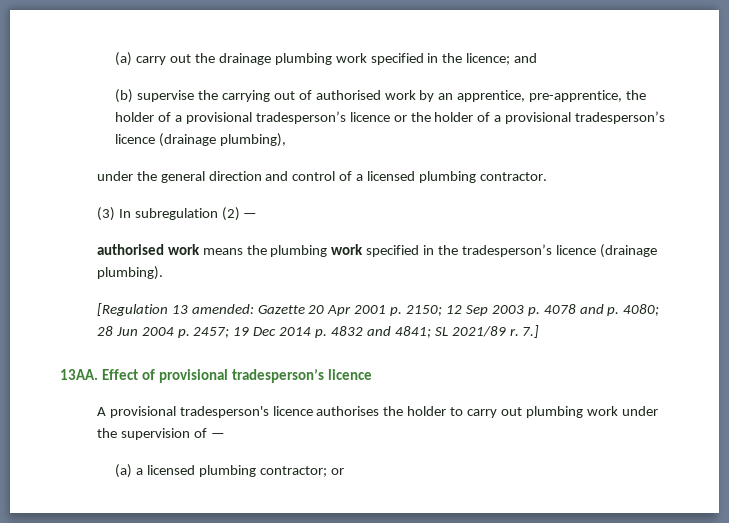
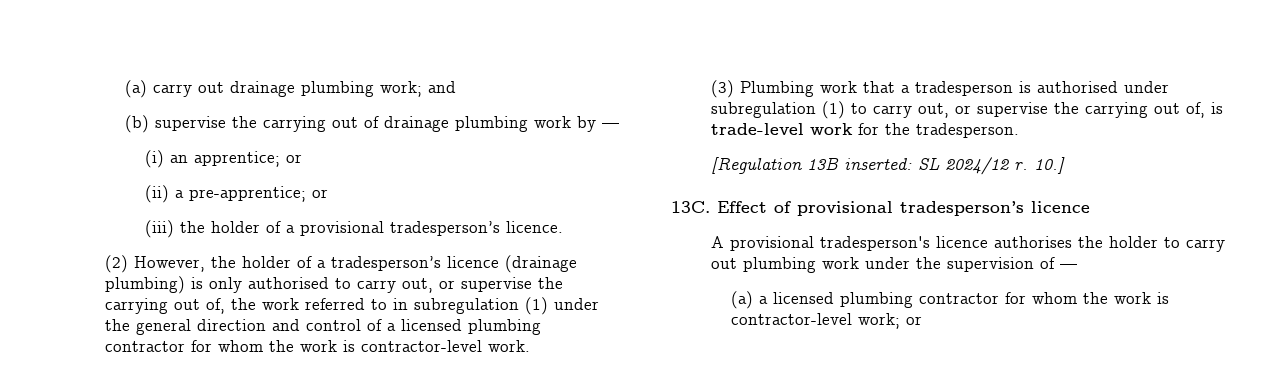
- (a) carry out the drainage plumbing work specified in the licence; and
+ (a) carry out drainage plumbing work; and
- (b) supervise the carrying out of authorised work by an apprentice, pre-apprentice, the holder of a provisional tradesperson’s licence or the holder of a provisional tradesperson’s licence (drainage plumbing),
- under the general direction and control of a licensed plumbing contractor.
- (3) In subregulation (2) —
- authorised work means the plumbing work specified in the tradesperson’s licence (drainage plumbing).
- [Regulation 13 amended: Gazette 20 Apr 2001 p. 2150; 12 Sep 2003 p. 4078 and p. 4080; 28 Jun 2004 p. 2457; 19 Dec 2014 p. 4832 and 4841; SL 2021/89 r. 7.]
- 13AA.
+ (b) supervise the carrying out of drainage plumbing work by —
+ (i) an apprentice; or
+ (ii) a pre-apprentice; or
+ (iii) the holder of a provisional tradesperson’s licence.
+ (2) However, the holder of a tradesperson’s licence (drainage plumbing) is only authorised to carry out, or supervise the carrying out of, the work referred to in subregulation (1) under the general direction and control of a licensed plumbing contractor for whom the work is contractor-level work.
+ (3) Plumbing work that a tradesperson is authorised under subregulation (1) to carry out, or supervise the carrying out of, is trade-level work for the tradesperson.
+ [Regulation 13B inserted: SL 2024/12 r. 10.]
+ 13C.
- (a) a licensed plumbing contractor; or
+ (a) a licensed plumbing contractor for whom the work is contractor-level work; or

